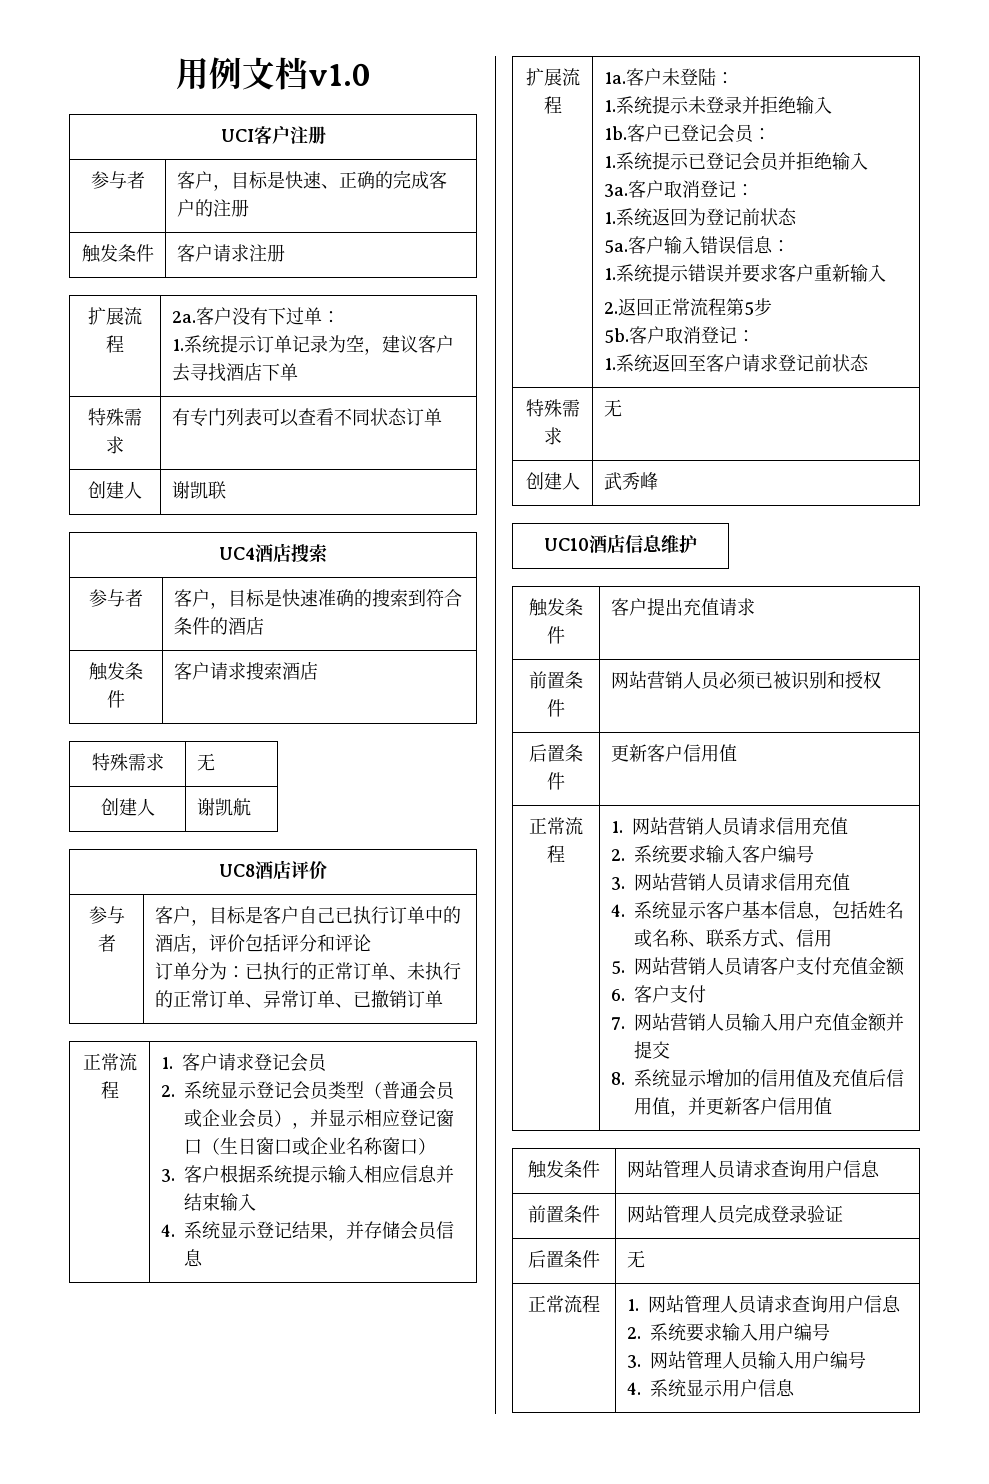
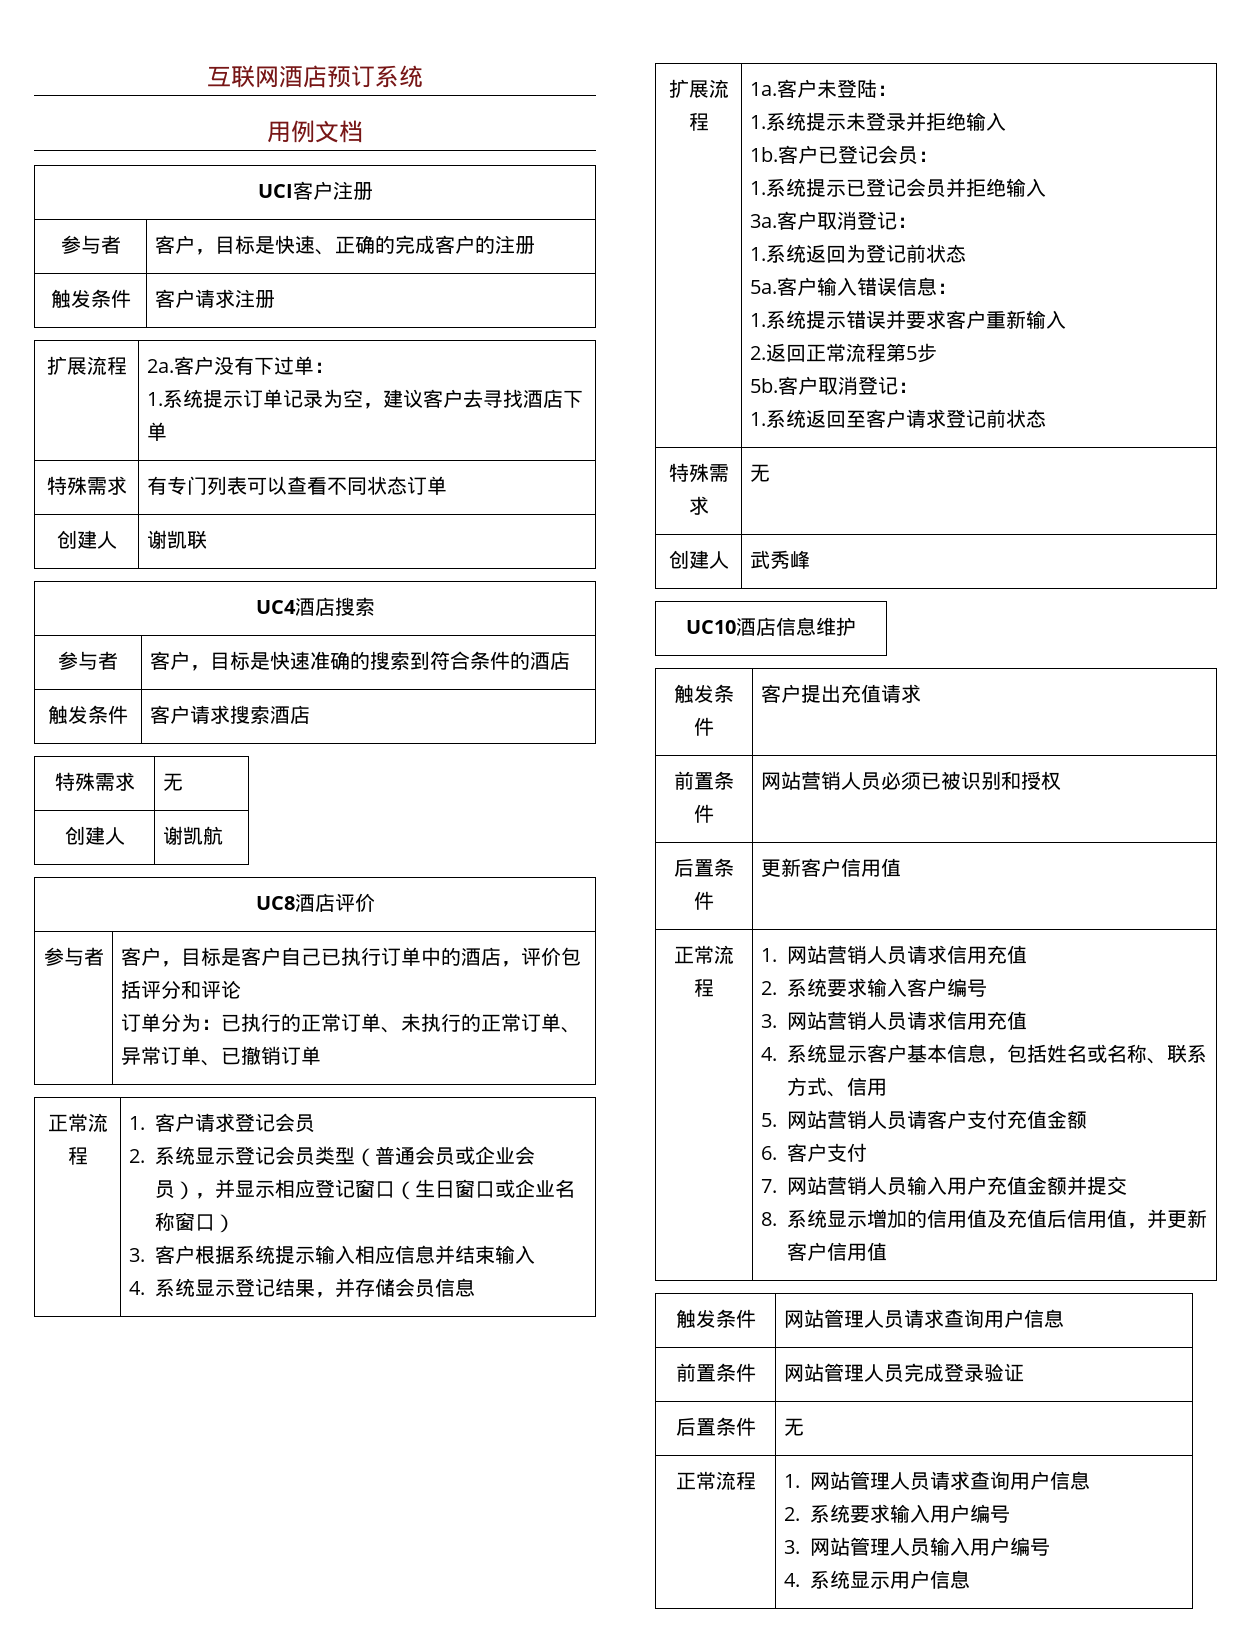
+ 互联网酒店预订系统
- 用例文档v1.0
+ 用例文档

